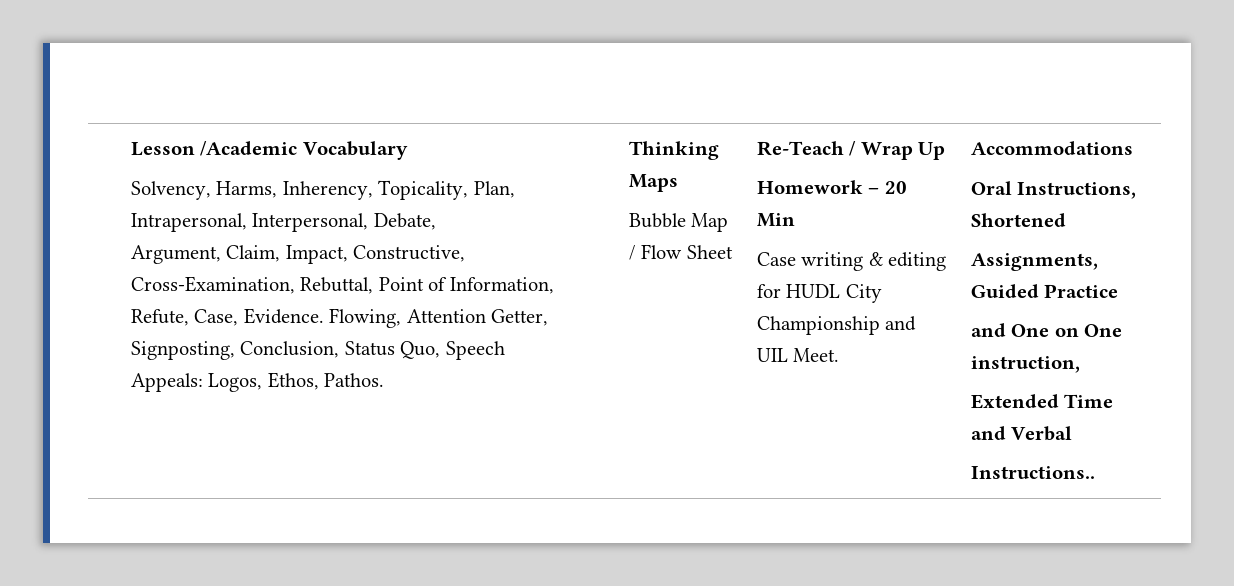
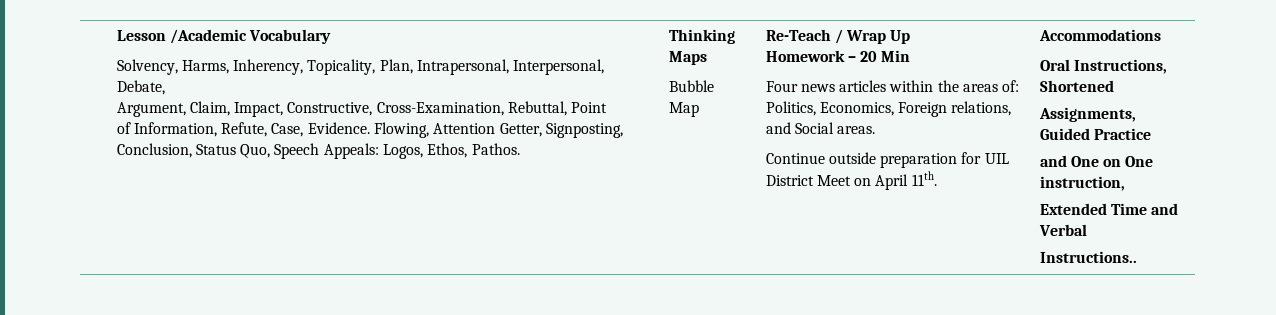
- Bubble Map / Flow Sheet
+ Bubble Map
- Case writing & editing for HUDL City Championship and UIL Meet.
+ Four news articles within the areas of: Politics, Economics, Foreign relations, and Social areas.
+ Continue outside preparation for UIL District Meet on April 11th.

